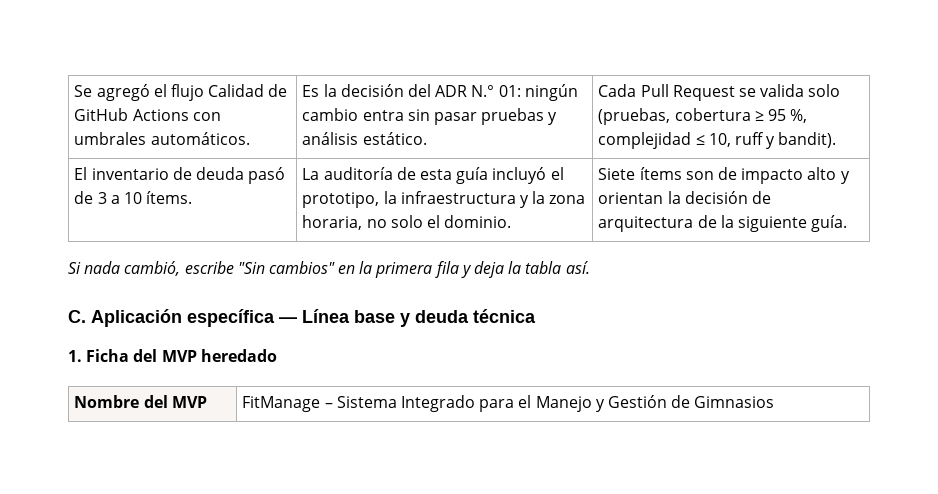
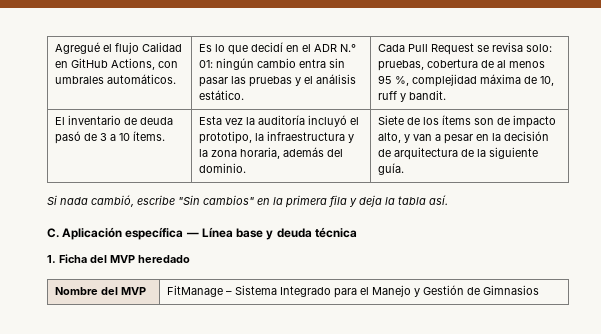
- Se agregó el flujo Calidad de GitHub Actions con umbrales automáticos.
+ Agregué el flujo Calidad en GitHub Actions, con umbrales automáticos.
- Es la decisión del ADR N.° 01: ningún cambio entra sin pasar pruebas y análisis estático.
+ Es lo que decidí en el ADR N.° 01: ningún cambio entra sin pasar las pruebas y el análisis estático.
- Cada Pull Request se valida solo (pruebas, cobertura ≥ 95 %, complejidad ≤ 10, ruff y bandit).
+ Cada Pull Request se revisa solo: pruebas, cobertura de al menos 95 %, complejidad máxima de 10, ruff y bandit.
- La auditoría de esta guía incluyó el prototipo, la infraestructura y la zona horaria, no solo el dominio.
+ Esta vez la auditoría incluyó el prototipo, la infraestructura y la zona horaria, además del dominio.
- Siete ítems son de impacto alto y orientan la decisión de arquitectura de la siguiente guía.
+ Siete de los ítems son de impacto alto, y van a pesar en la decisión de arquitectura de la siguiente guía.

